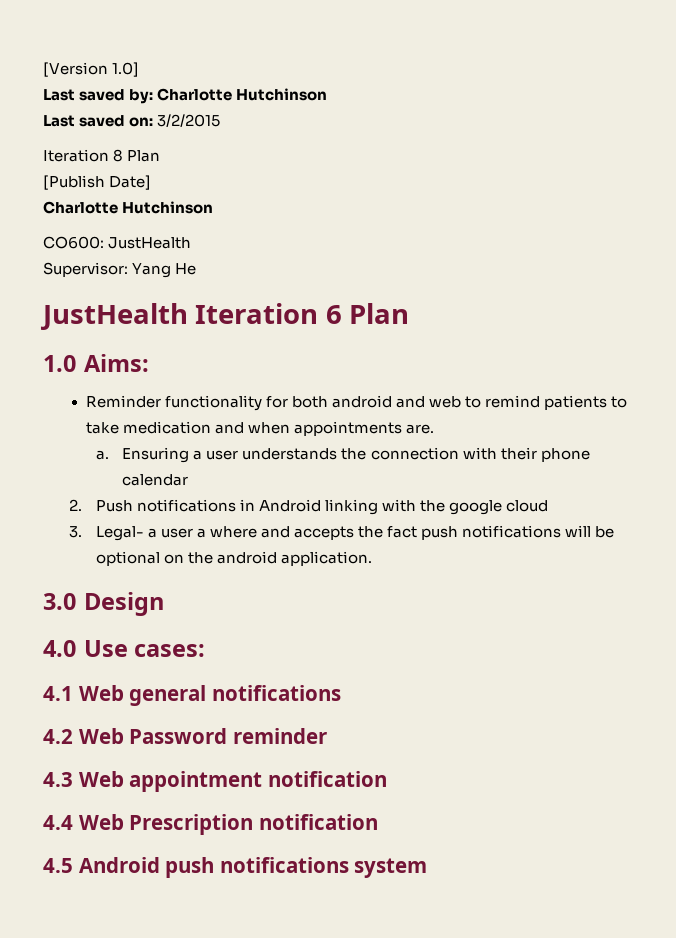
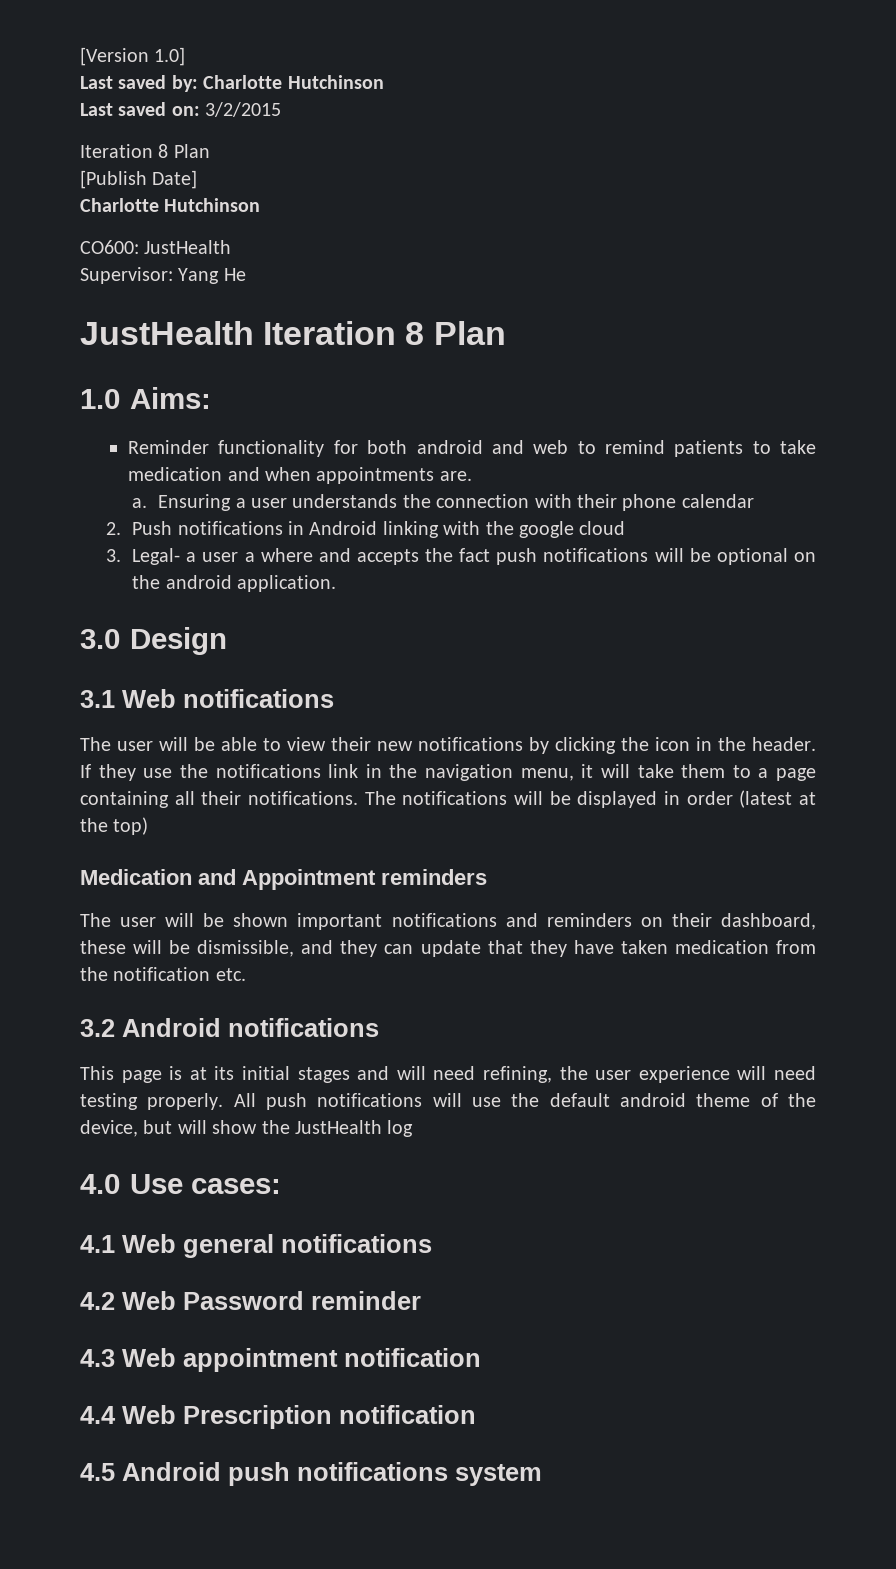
- JustHealth Iteration 6 Plan
+ JustHealth Iteration 8 Plan
+ 3.1 Web notifications
+ The user will be able to view their new notifications by clicking the icon in the header. If they use the notifications link in the navigation menu, it will take them to a page containing all their notifications. The notifications will be displayed in order (latest at the top)
+ Medication and Appointment reminders
+ The user will be shown important notifications and reminders on their dashboard, these will be dismissible, and they can update that they have taken medication from the notification etc.
+ 3.2 Android notifications
+ This page is at its initial stages and will need refining, the user experience will need testing properly. All push notifications will use the default android theme of the device, but will show the JustHealth log

